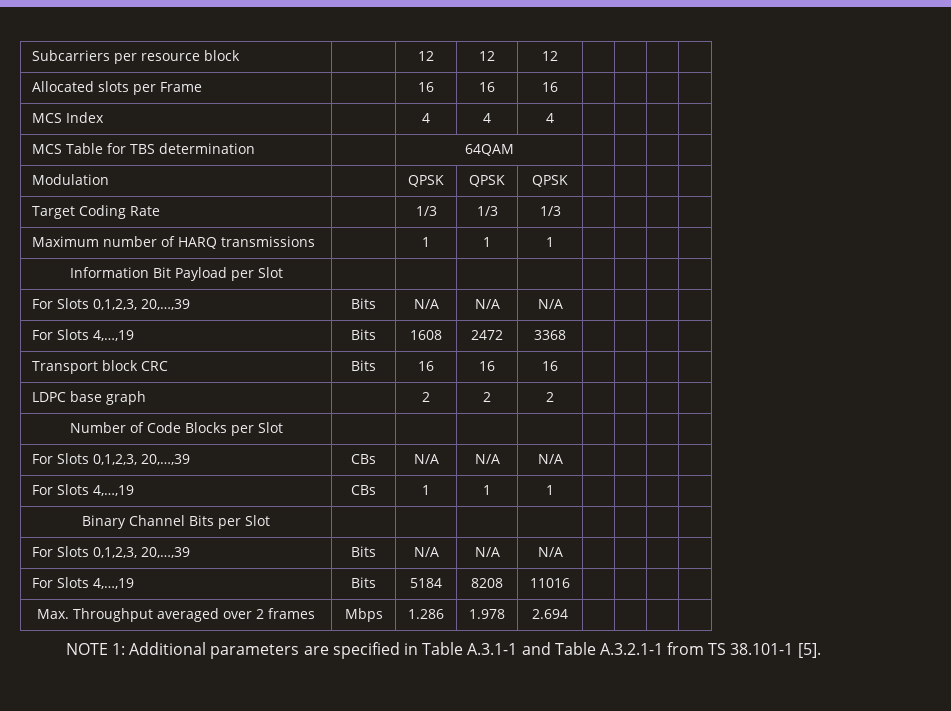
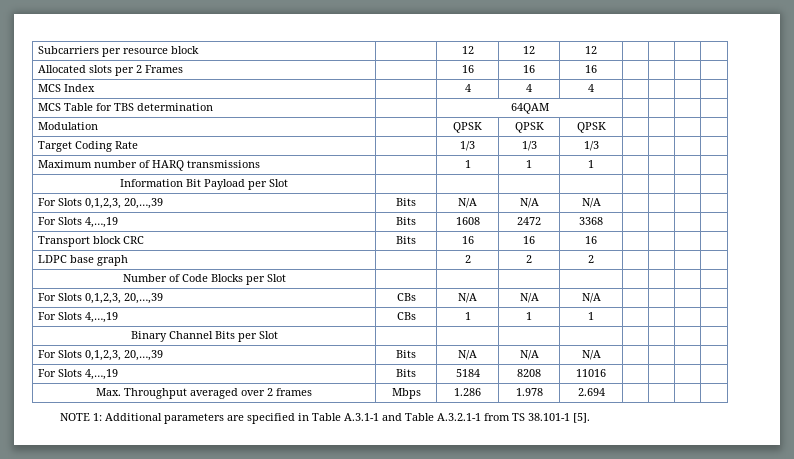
- Allocated slots per Frame | | 16 | 16 | 16 | | | |
+ Allocated slots per 2 Frames | | 16 | 16 | 16 | | | |

